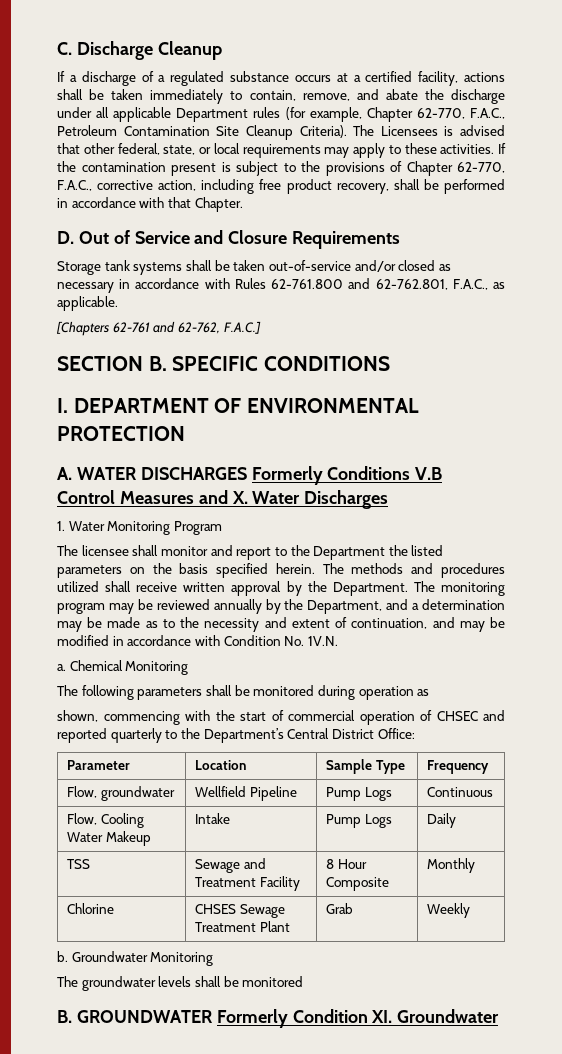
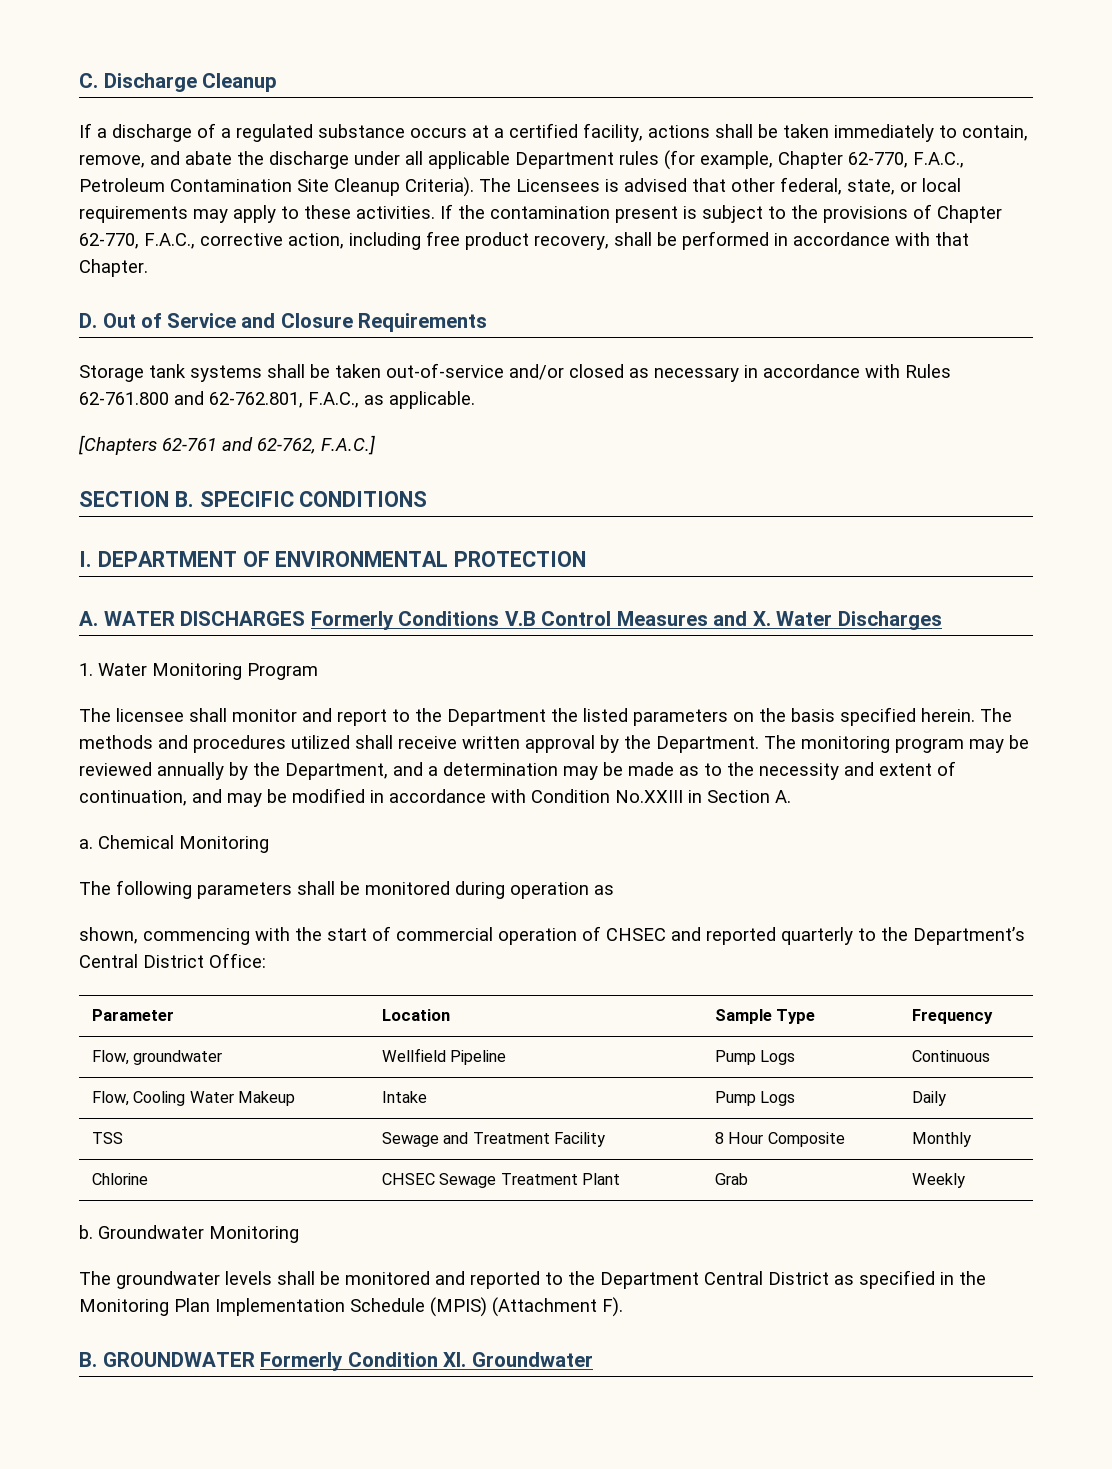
- The monitoring program may be reviewed annually by the Department, and a determination may be made as to the necessity and extent of continuation, and may be modified in accordance with Condition No. 1V.N.
+ The monitoring program may be reviewed annually by the Department, and a determination may be made as to the necessity and extent of continuation, and may be modified in accordance with Condition No.XXIII in Section A.
- Chlorine | CHSES Sewage Treatment Plant | Grab | Weekly
+ Chlorine | CHSEC Sewage Treatment Plant | Grab | Weekly
- The groundwater levels shall be monitored
+ The groundwater levels shall be monitored and reported to the Department Central District as specified in the Monitoring Plan Implementation Schedule (MPIS) (Attachment F).

